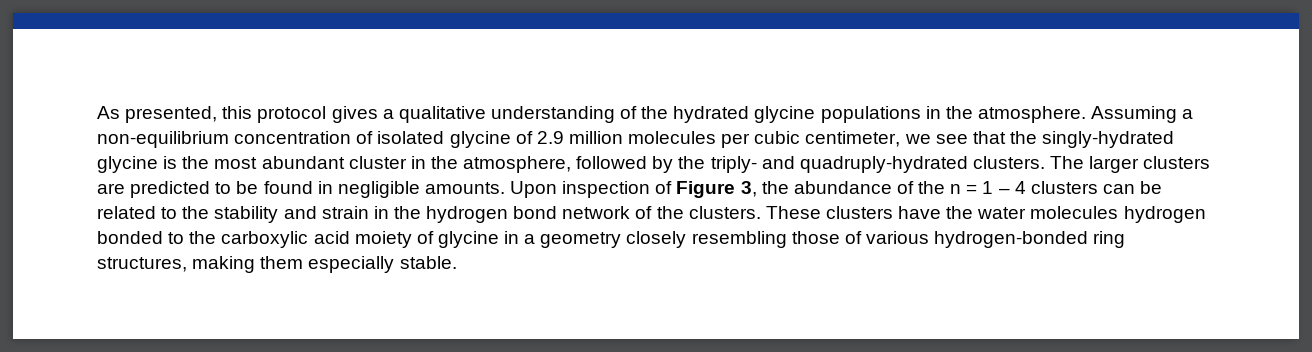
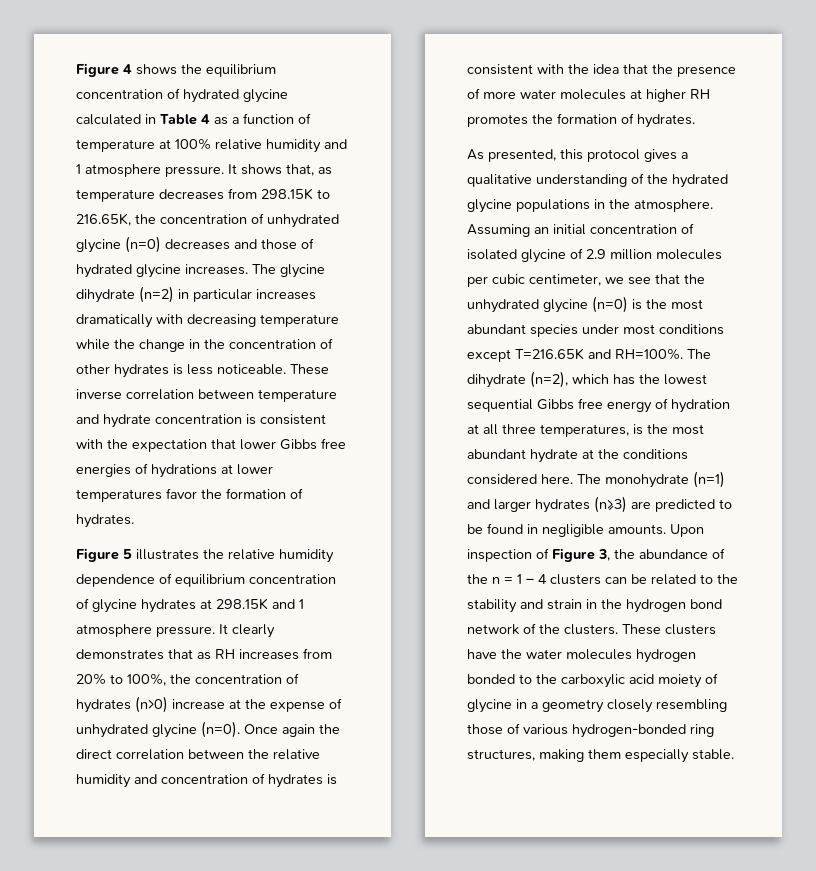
+ Figure 4 shows the equilibrium concentration of hydrated glycine calculated in Table 4 as a function of temperature at 100% relative humidity and 1 atmosphere pressure. It shows that, as temperature decreases from 298.15K to 216.65K, the concentration of unhydrated glycine (n=0) decreases and those of hydrated glycine increases. The glycine dihydrate (n=2) in particular increases dramatically with decreasing temperature while the change in the concentration of other hydrates is less noticeable. These inverse correlation between temperature and hydrate concentration is consistent with the expectation that lower Gibbs free energies of hydrations at lower temperatures favor the formation of hydrates.
+ Figure 5 illustrates the relative humidity dependence of equilibrium concentration of glycine hydrates at 298.15K and 1 atmosphere pressure. It clearly demonstrates that as RH increases from 20% to 100%, the concentration of hydrates (n>0) increase at the expense of unhydrated glycine (n=0). Once again the direct correlation between the relative humidity and concentration of hydrates is consistent with the idea that the presence of more water molecules at higher RH promotes the formation of hydrates.
- Assuming a non-equilibrium concentration of isolated glycine of 2.9 million molecules per cubic centimeter, we see that the singly-hydrated glycine is the most abundant cluster in the atmosphere, followed by the triply- and quadruply-hydrated clusters. The larger clusters are predicted to be found in negligible amounts.
+ Assuming an initial concentration of isolated glycine of 2.9 million molecules per cubic centimeter, we see that the unhydrated glycine (n=0) is the most abundant species under most conditions except T=216.65K and RH=100%. The dihydrate (n=2), which has the lowest sequential Gibbs free energy of hydration at all three temperatures, is the most abundant hydrate at the conditions considered here. The monohydrate (n=1) and larger hydrates (n≥3) are predicted to be found in negligible amounts.

